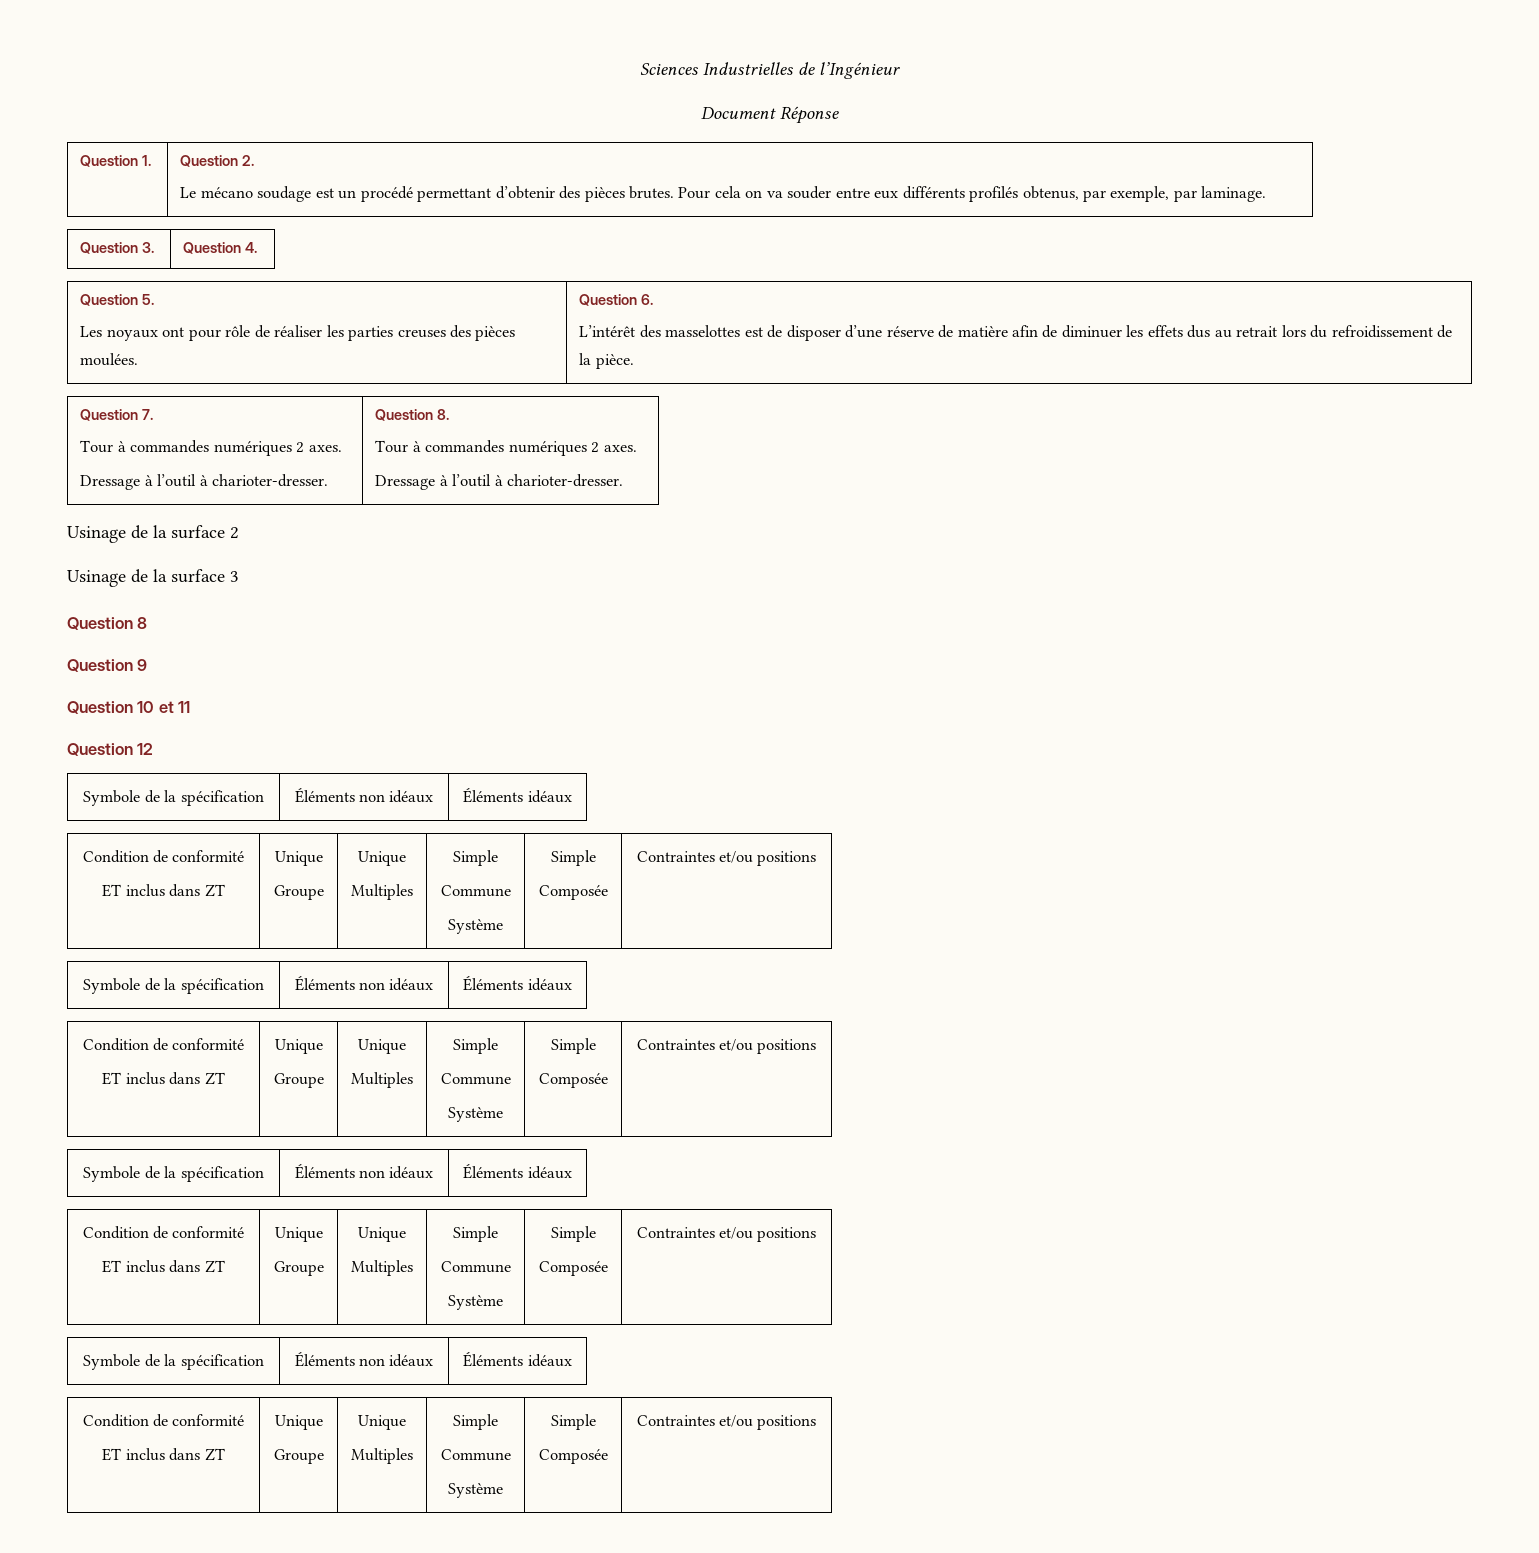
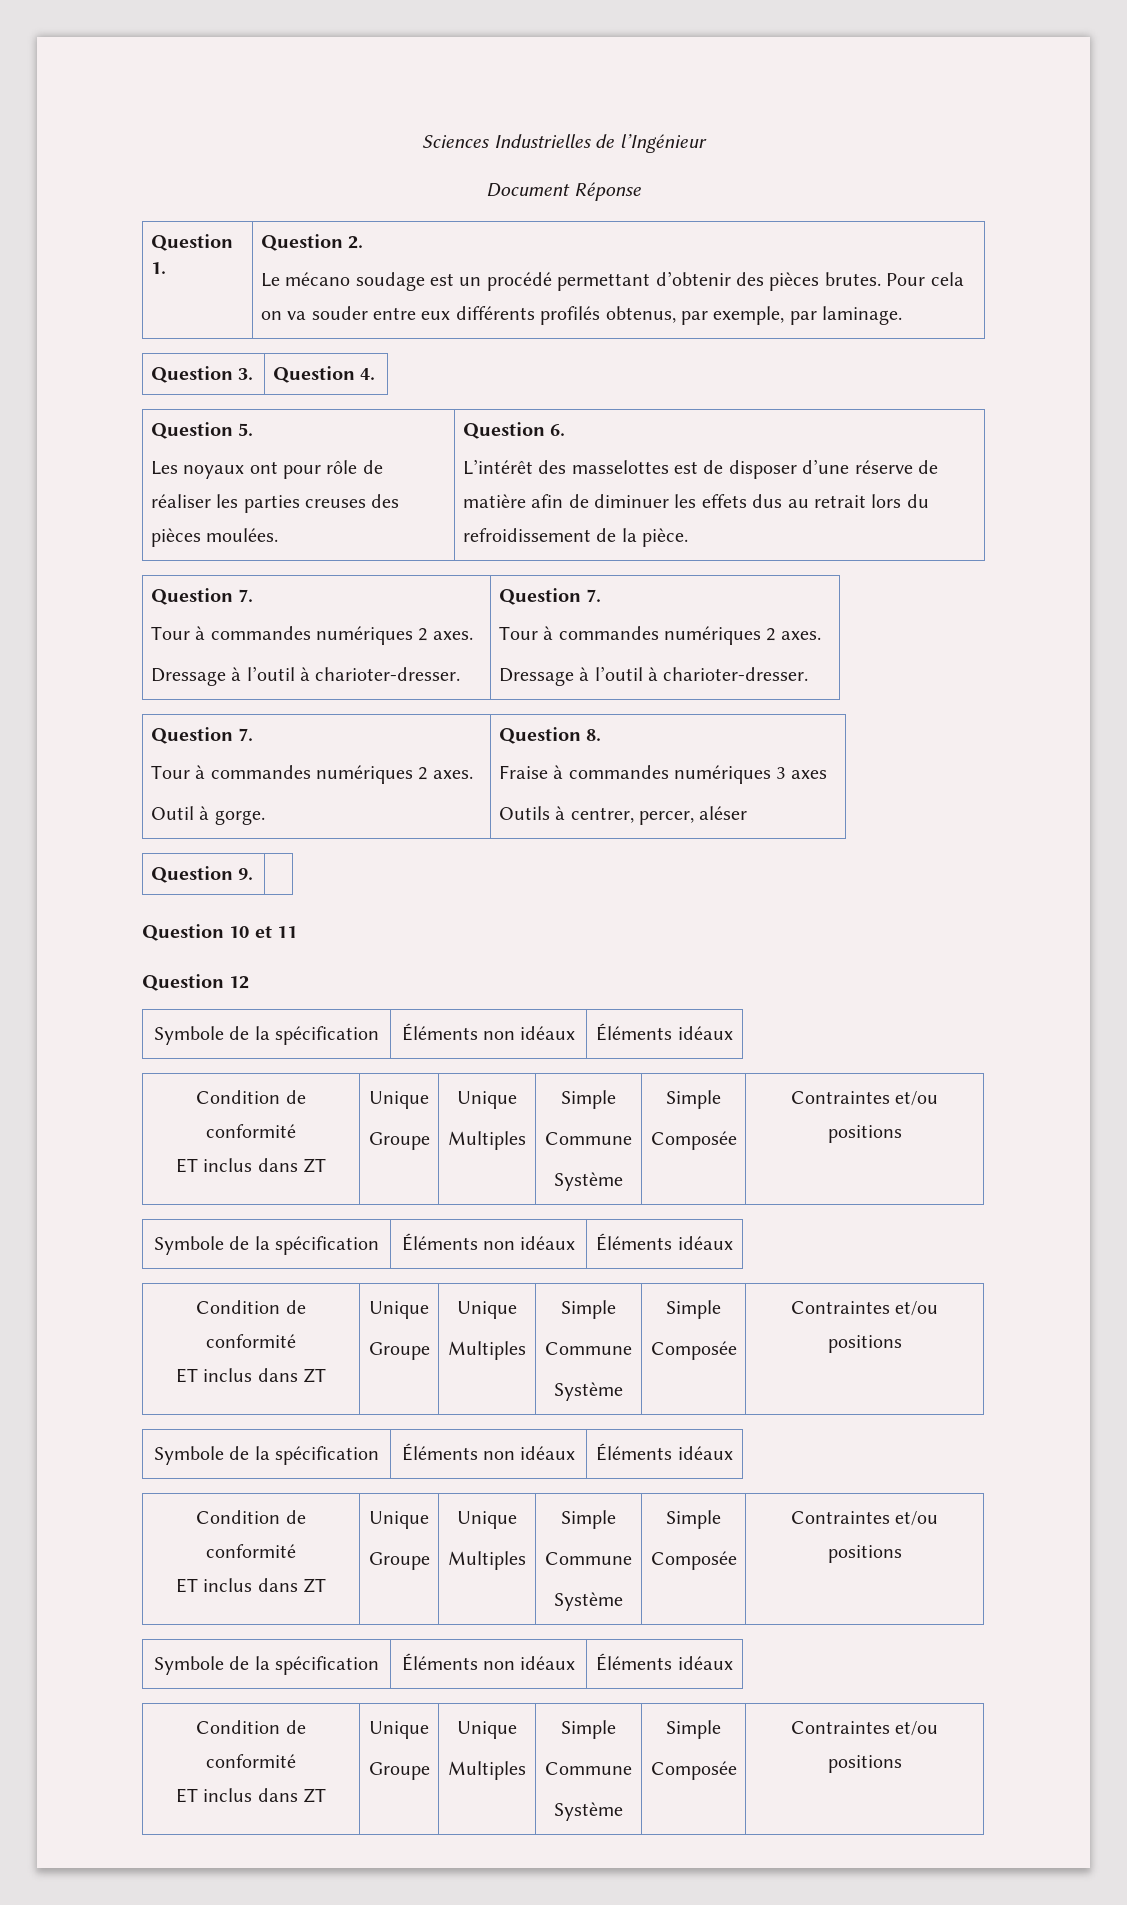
  L’intérêt des masselottes est de disposer d’une réserve de matière afin de diminuer les effets dus au retrait lors du refroidissement de la pièce.
  Question 7.
  Tour à commandes numériques 2 axes.
- Dressage à l’outil à charioter-dresser. | Question 8.
+ Dressage à l’outil à charioter-dresser. | Question 7.
  Tour à commandes numériques 2 axes.
  Dressage à l’outil à charioter-dresser.
- Usinage de la surface 2
- Usinage de la surface 3
- Question 8
- Question 9
+ Question 7.
+ Tour à commandes numériques 2 axes.
+ Outil à gorge. | Question 8.
+ Fraise à commandes numériques 3 axes
+ Outils à centrer, percer, aléser
+ Question 9. |

